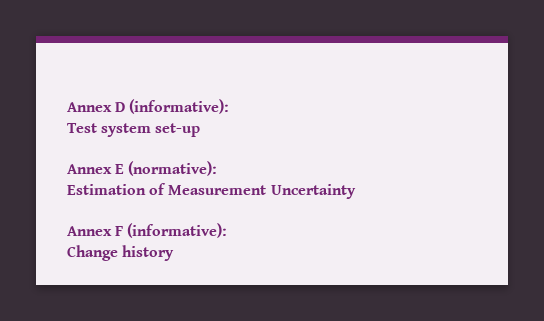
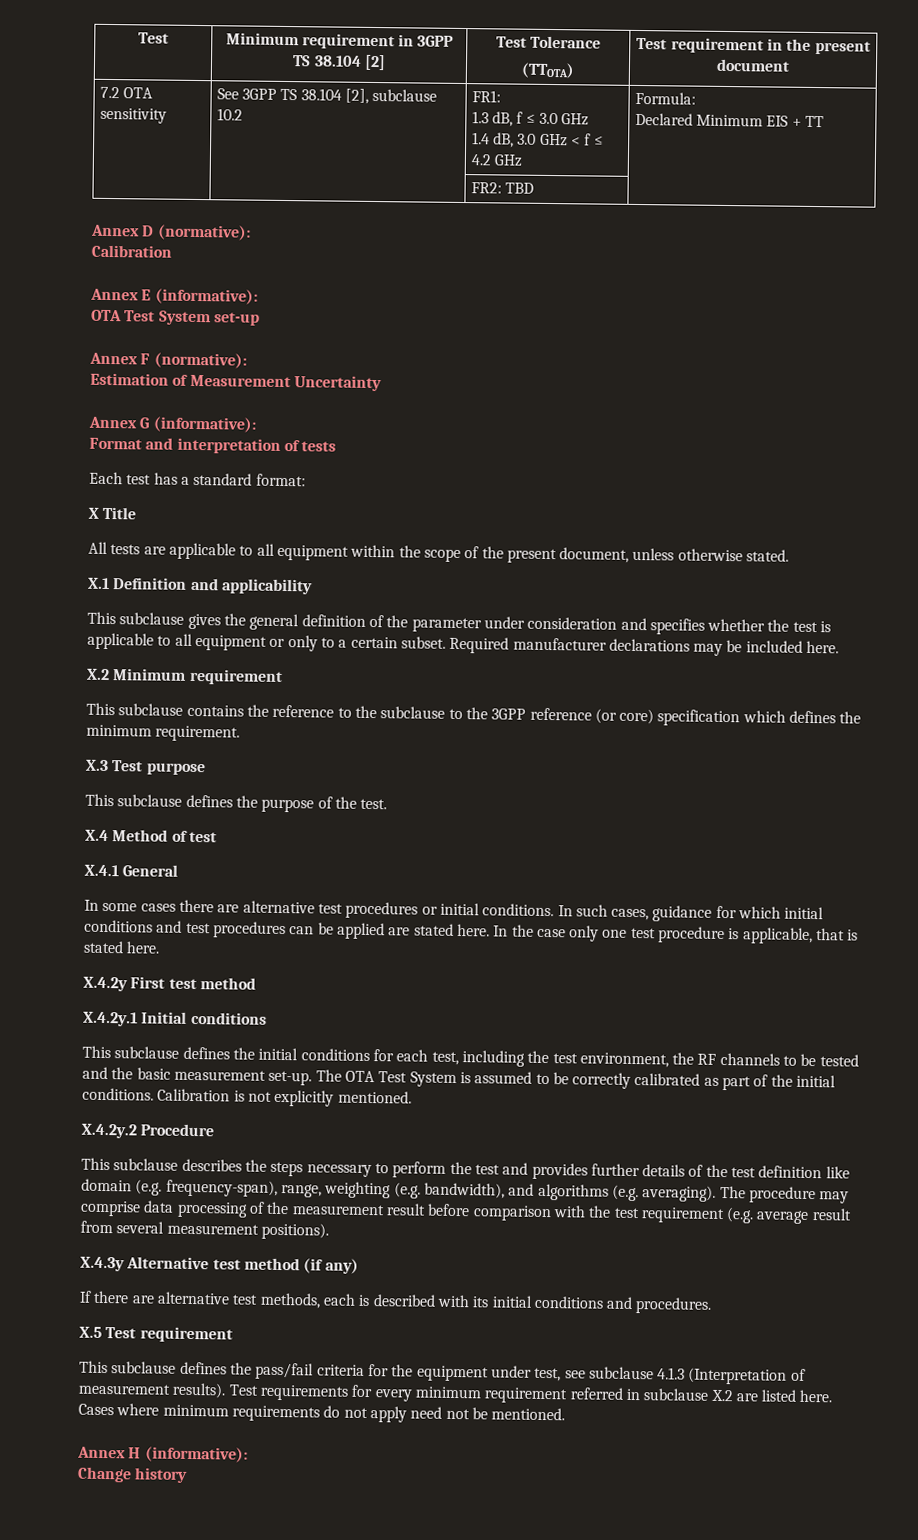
- Annex D (informative):
- Test system set-up
+ Test | Minimum requirement in 3GPP TS 38.104 [2] | Test Tolerance
+ (TTOTA) | Test requirement in the present document
+ 7.2 OTA sensitivity | See 3GPP TS 38.104 [2], subclause 10.2 | FR1:
+ 1.3 dB, f ≤ 3.0 GHz
+ 1.4 dB, 3.0 GHz < f ≤ 4.2 GHz | Formula:
+ Declared Minimum EIS + TT
+ | | FR2: TBD |
+ Annex D (normative):
+ Calibration
+ Annex E (informative):
+ OTA Test System set-up
- Annex E (normative):
+ Annex F (normative):
- Annex F (informative):
+ Annex G (informative):
+ Format and interpretation of tests
+ Each test has a standard format:
+ X Title
+ All tests are applicable to all equipment within the scope of the present document, unless otherwise stated.
+ X.1 Definition and applicability
+ This subclause gives the general definition of the parameter under consideration and specifies whether the test is applicable to all equipment or only to a certain subset. Required manufacturer declarations may be included here.
+ X.2 Minimum requirement
+ This subclause contains the reference to the subclause to the 3GPP reference (or core) specification which defines the minimum requirement.
+ X.3 Test purpose
+ This subclause defines the purpose of the test.
+ X.4 Method of test
+ X.4.1 General
+ In some cases there are alternative test procedures or initial conditions. In such cases, guidance for which initial conditions and test procedures can be applied are stated here. In the case only one test procedure is applicable, that is stated here.
+ X.4.2y First test method
+ X.4.2y.1 Initial conditions
+ This subclause defines the initial conditions for each test, including the test environment, the RF channels to be tested and the basic measurement set-up. The OTA Test System is assumed to be correctly calibrated as part of the initial conditions. Calibration is not explicitly mentioned.
+ X.4.2y.2 Procedure
+ This subclause describes the steps necessary to perform the test and provides further details of the test definition like domain (e.g. frequency-span), range, weighting (e.g. bandwidth), and algorithms (e.g. averaging). The procedure may comprise data processing of the measurement result before comparison with the test requirement (e.g. average result from several measurement positions).
+ X.4.3y Alternative test method (if any)
+ If there are alternative test methods, each is described with its initial conditions and procedures.
+ X.5 Test requirement
+ This subclause defines the pass/fail criteria for the equipment under test, see subclause 4.1.3 (Interpretation of measurement results). Test requirements for every minimum requirement referred in subclause X.2 are listed here. Cases where minimum requirements do not apply need not be mentioned.
+ Annex H (informative):

